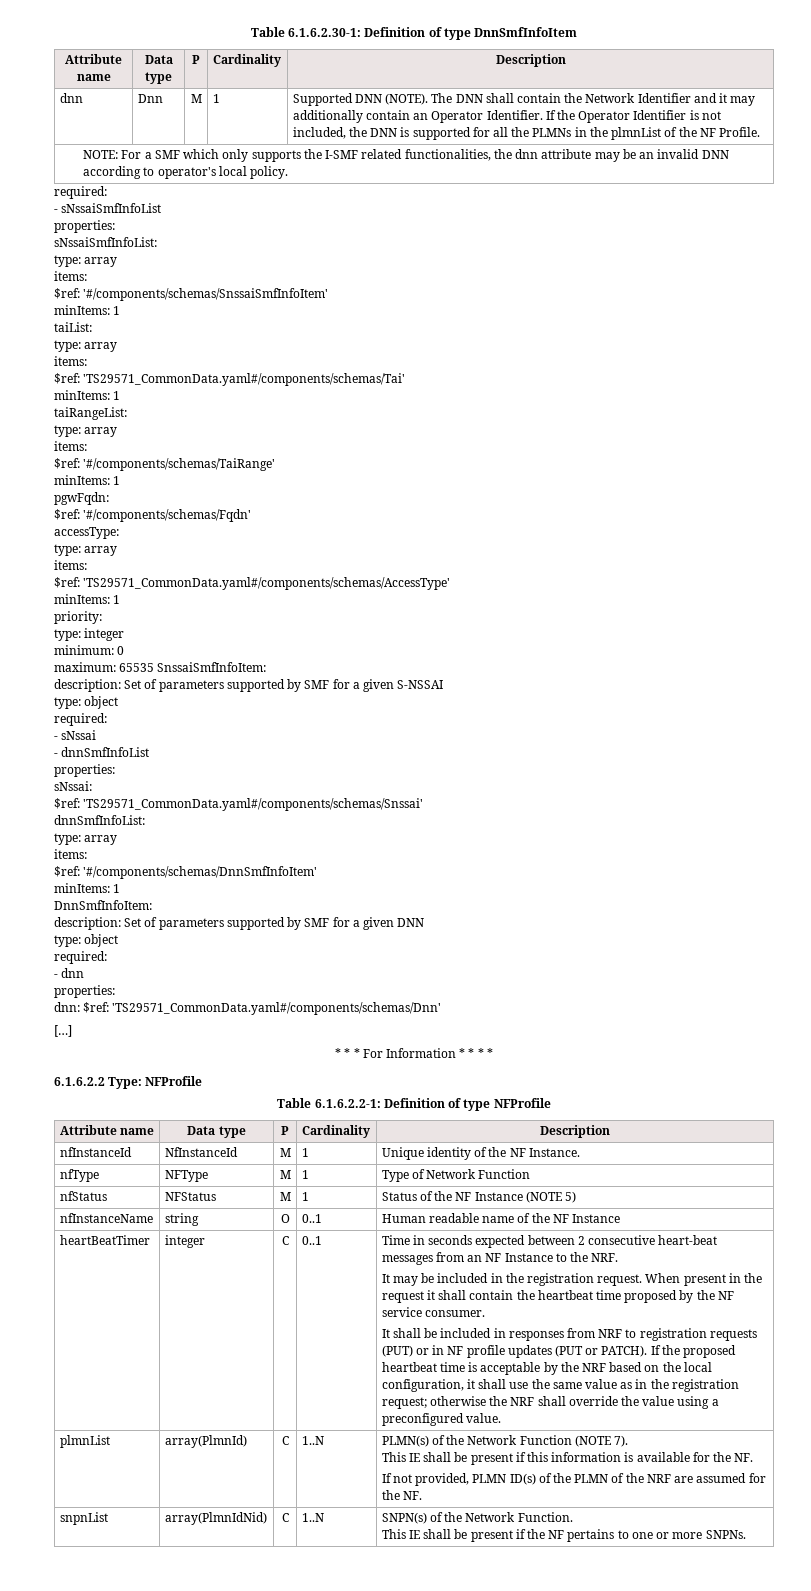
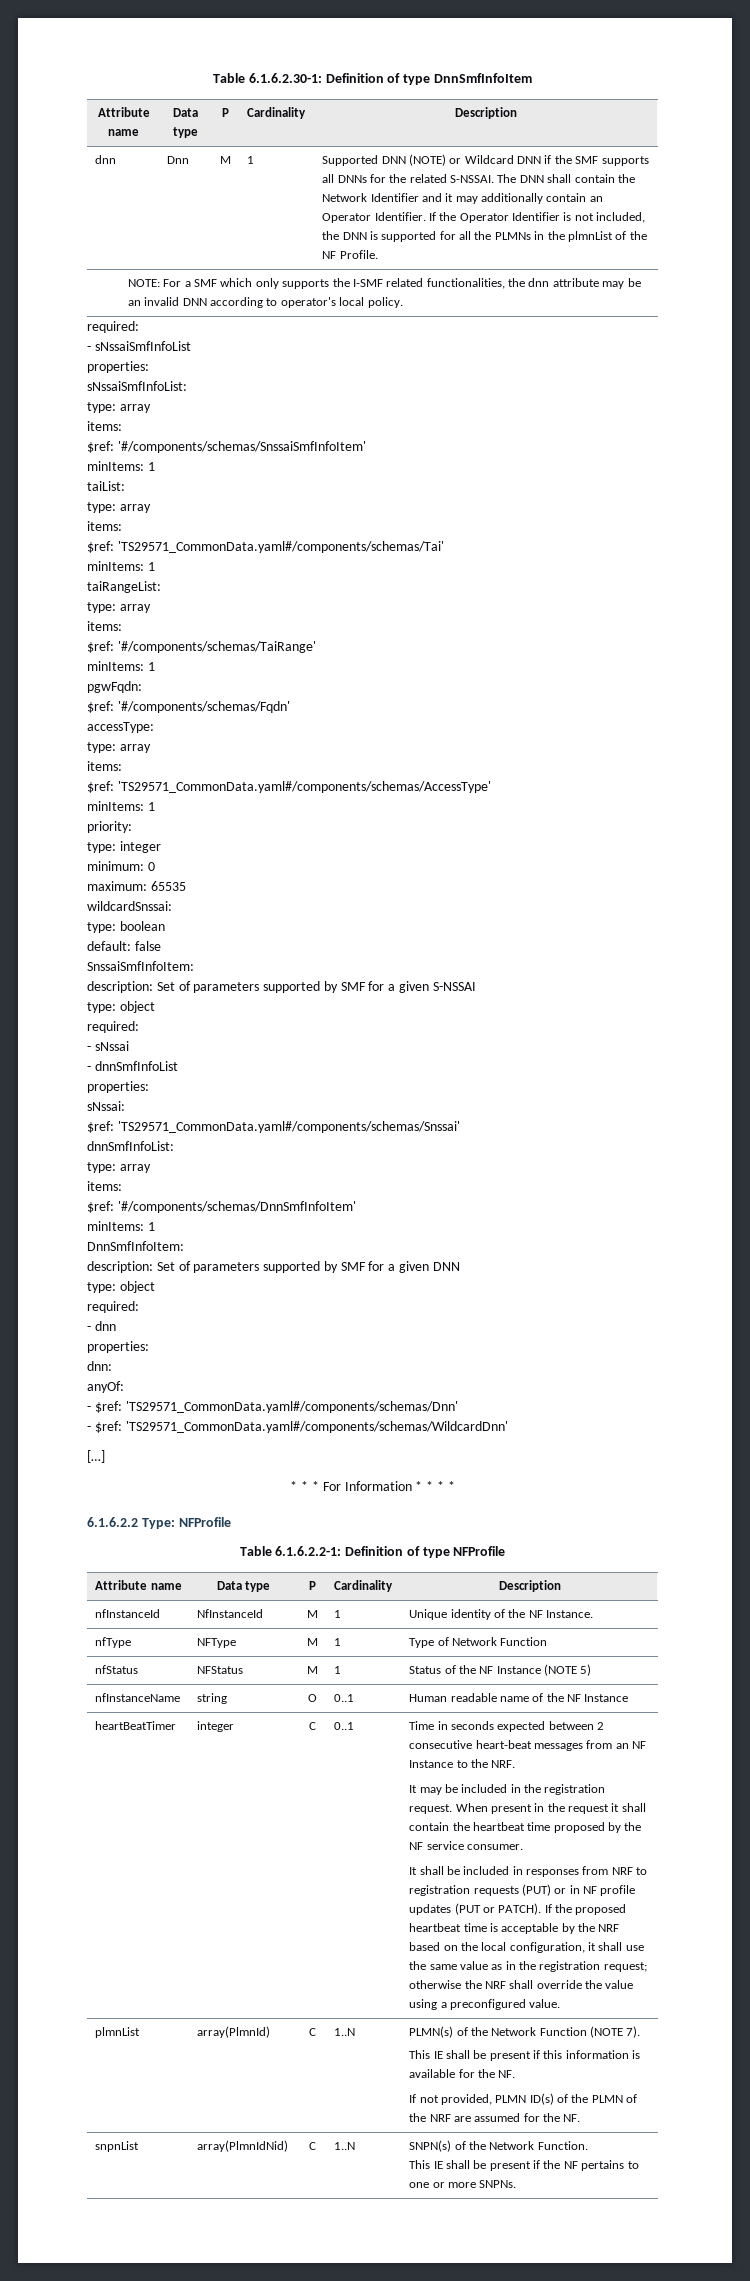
- Supported DNN (NOTE).
+ Supported DNN (NOTE) or Wildcard DNN if the SMF supports all DNNs for the related S-NSSAI.
- maximum: 65535 SnssaiSmfInfoItem:
+ maximum: 65535
+ wildcardSnssai:
+ type: boolean
+ default: false
+ SnssaiSmfInfoItem:
- dnn: $ref: 'TS29571_CommonData.yaml#/components/schemas/Dnn'
+ dnn:
+ anyOf:
+ - $ref: 'TS29571_CommonData.yaml#/components/schemas/Dnn'
+ - $ref: 'TS29571_CommonData.yaml#/components/schemas/WildcardDnn'

